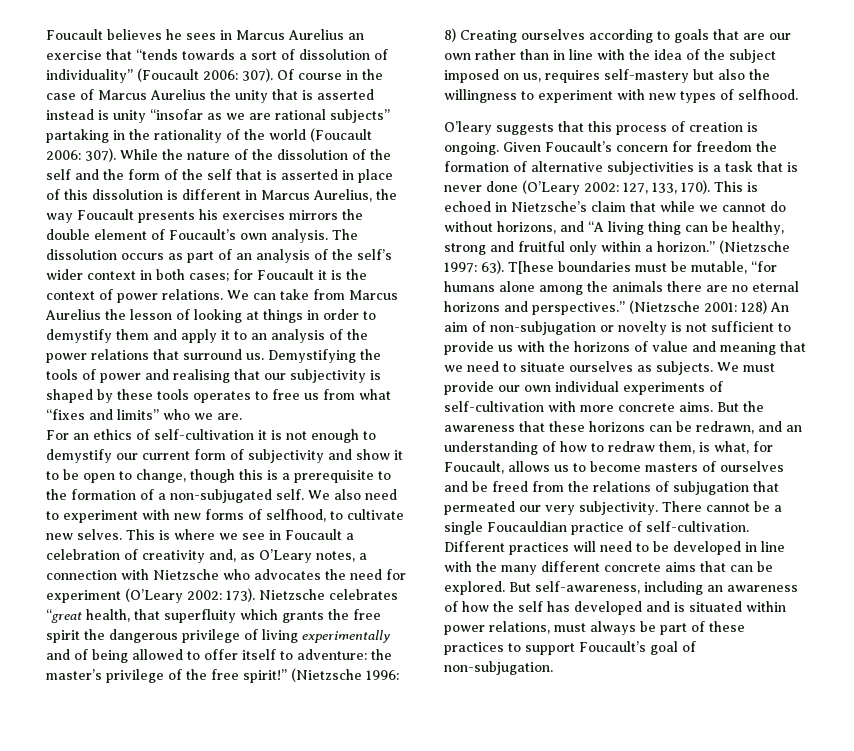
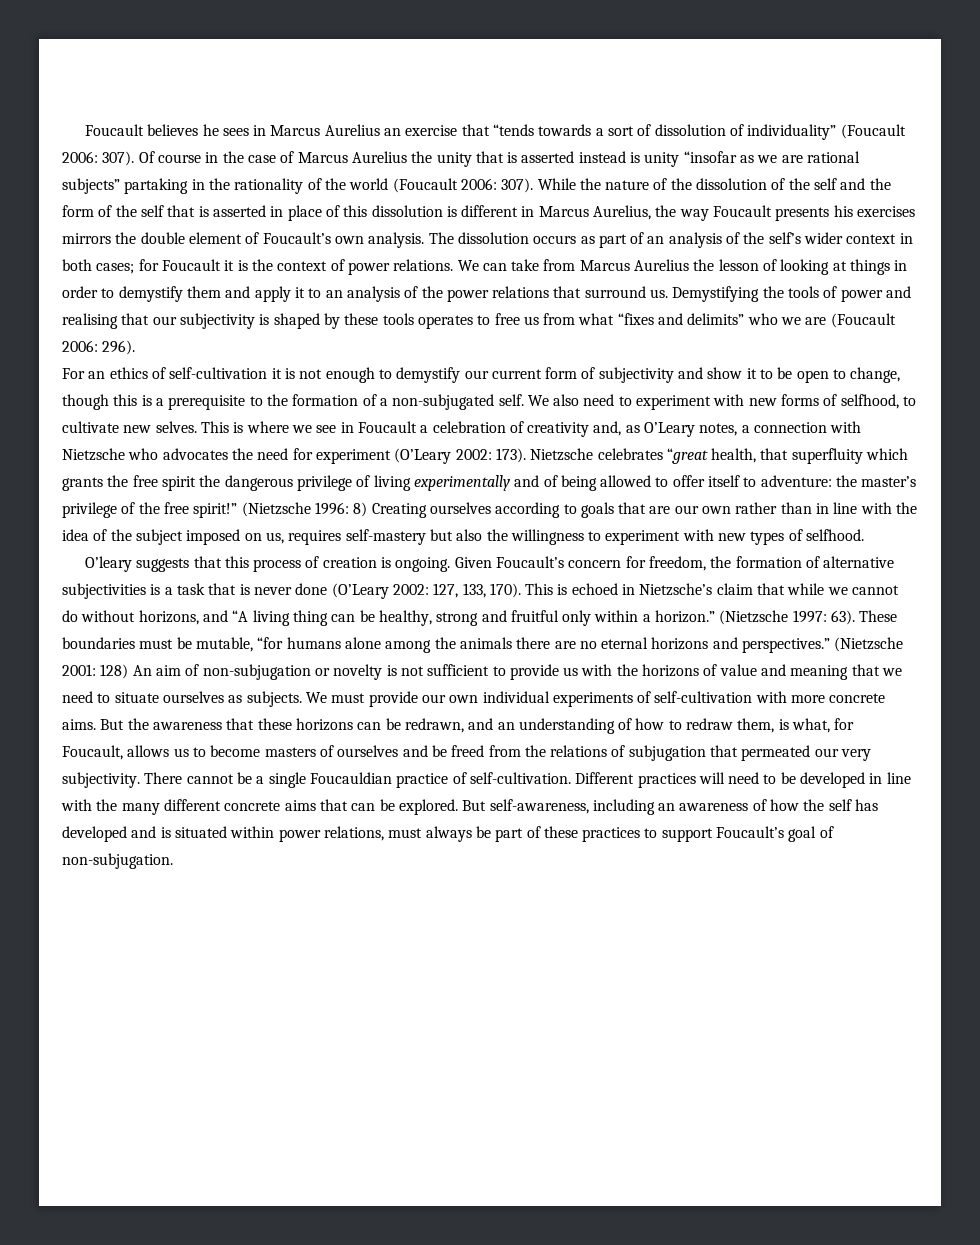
- Demystifying the tools of power and realising that our subjectivity is shaped by these tools operates to free us from what “fixes and limits” who we are.
+ Demystifying the tools of power and realising that our subjectivity is shaped by these tools operates to free us from what “fixes and delimits” who we are (Foucault 2006: 296).
- Given Foucault’s concern for freedom the formation of alternative subjectivities is a task that is never done (O’Leary 2002: 127, 133, 170).
+ Given Foucault’s concern for freedom, the formation of alternative subjectivities is a task that is never done (O’Leary 2002: 127, 133, 170).
- T[hese boundaries must be mutable, “for humans alone among the animals there are no eternal horizons and perspectives.”
+ These boundaries must be mutable, “for humans alone among the animals there are no eternal horizons and perspectives.”

